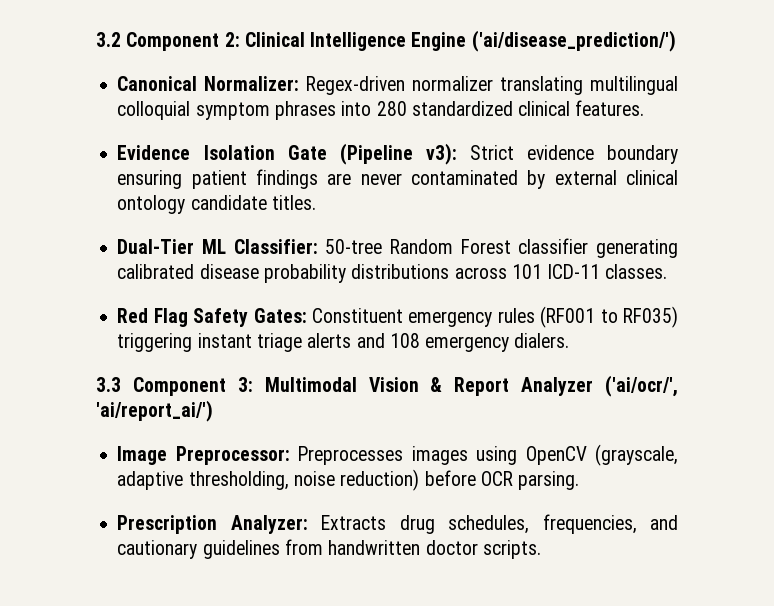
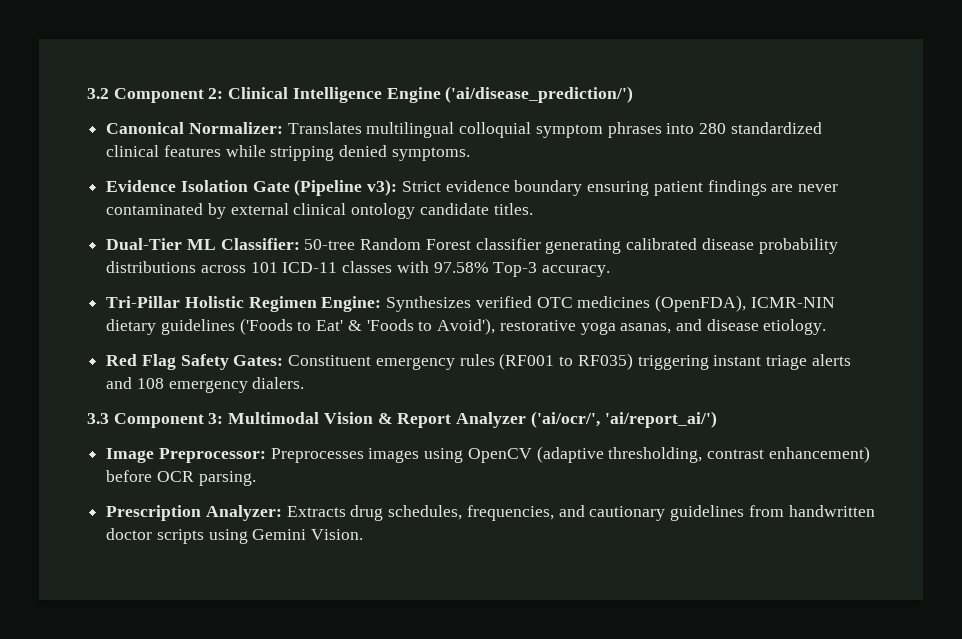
- Canonical Normalizer: Regex-driven normalizer translating multilingual colloquial symptom phrases into 280 standardized clinical features.
+ Canonical Normalizer: Translates multilingual colloquial symptom phrases into 280 standardized clinical features while stripping denied symptoms.
- Dual-Tier ML Classifier: 50-tree Random Forest classifier generating calibrated disease probability distributions across 101 ICD-11 classes.
+ Dual-Tier ML Classifier: 50-tree Random Forest classifier generating calibrated disease probability distributions across 101 ICD-11 classes with 97.58% Top-3 accuracy.
+ Tri-Pillar Holistic Regimen Engine: Synthesizes verified OTC medicines (OpenFDA), ICMR-NIN dietary guidelines ('Foods to Eat' & 'Foods to Avoid'), restorative yoga asanas, and disease etiology.
- Image Preprocessor: Preprocesses images using OpenCV (grayscale, adaptive thresholding, noise reduction) before OCR parsing.
+ Image Preprocessor: Preprocesses images using OpenCV (adaptive thresholding, contrast enhancement) before OCR parsing.
- Prescription Analyzer: Extracts drug schedules, frequencies, and cautionary guidelines from handwritten doctor scripts.
+ Prescription Analyzer: Extracts drug schedules, frequencies, and cautionary guidelines from handwritten doctor scripts using Gemini Vision.

